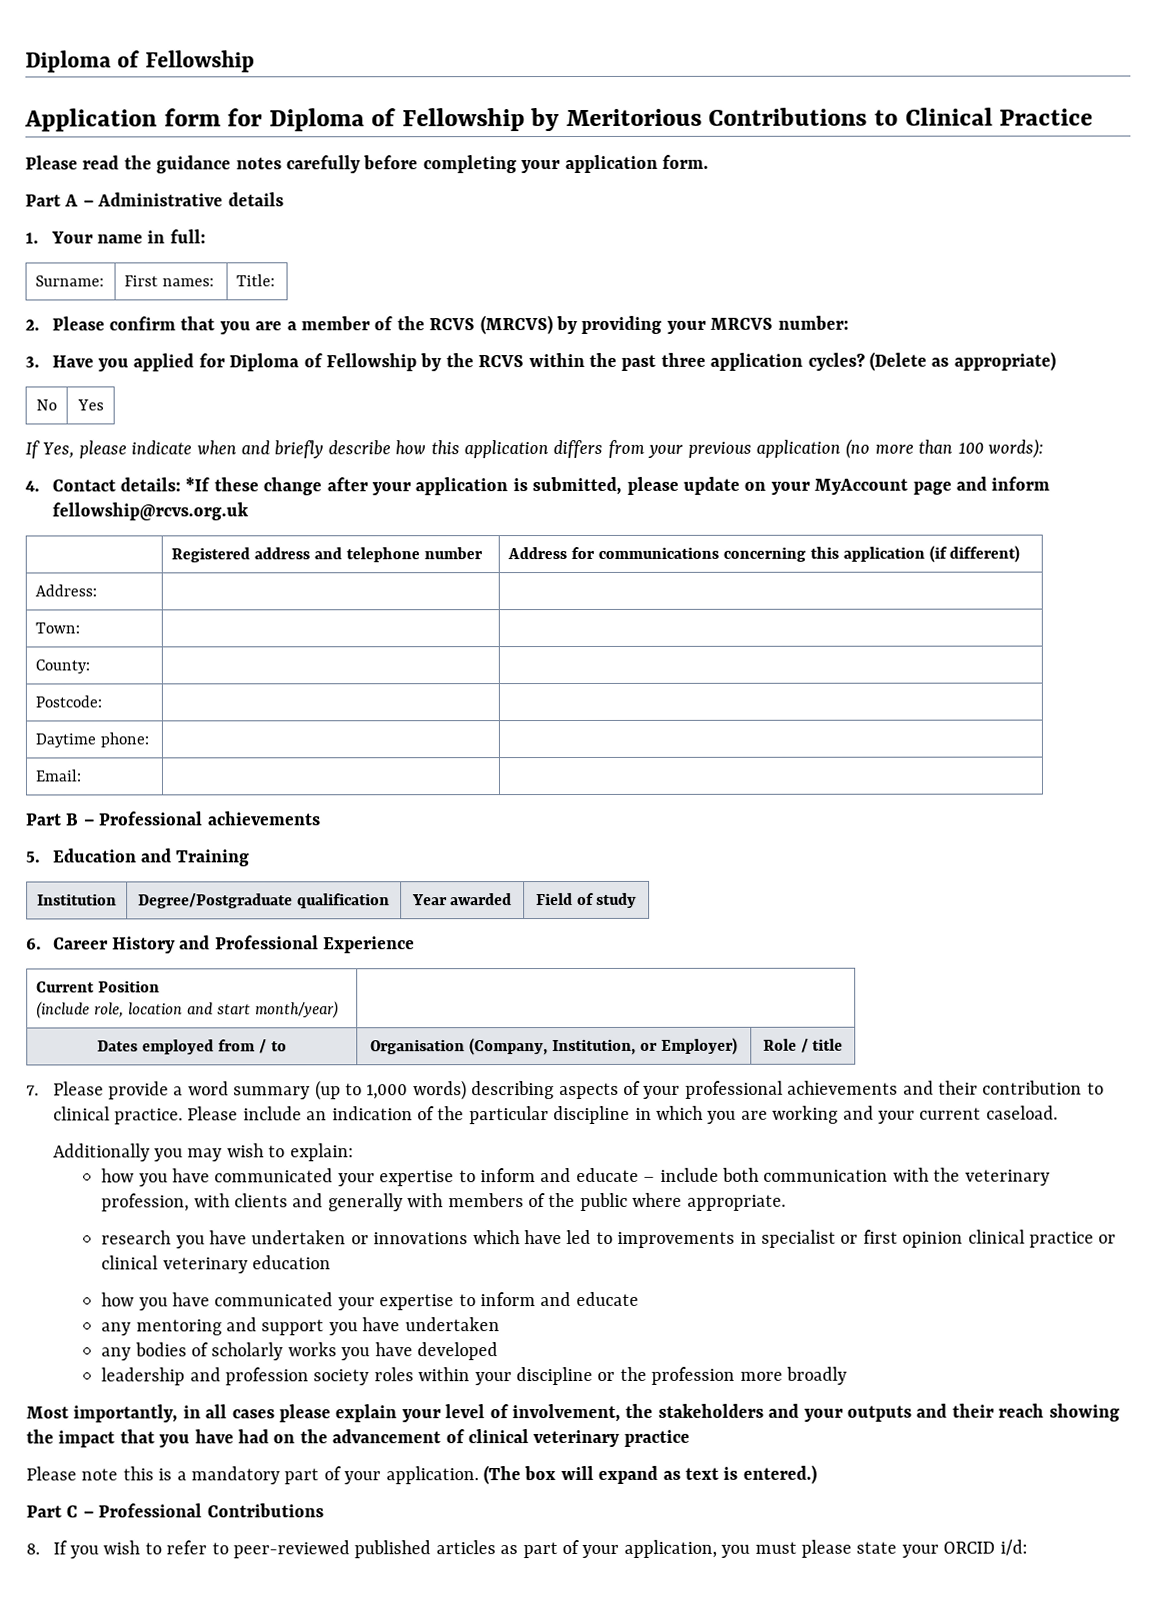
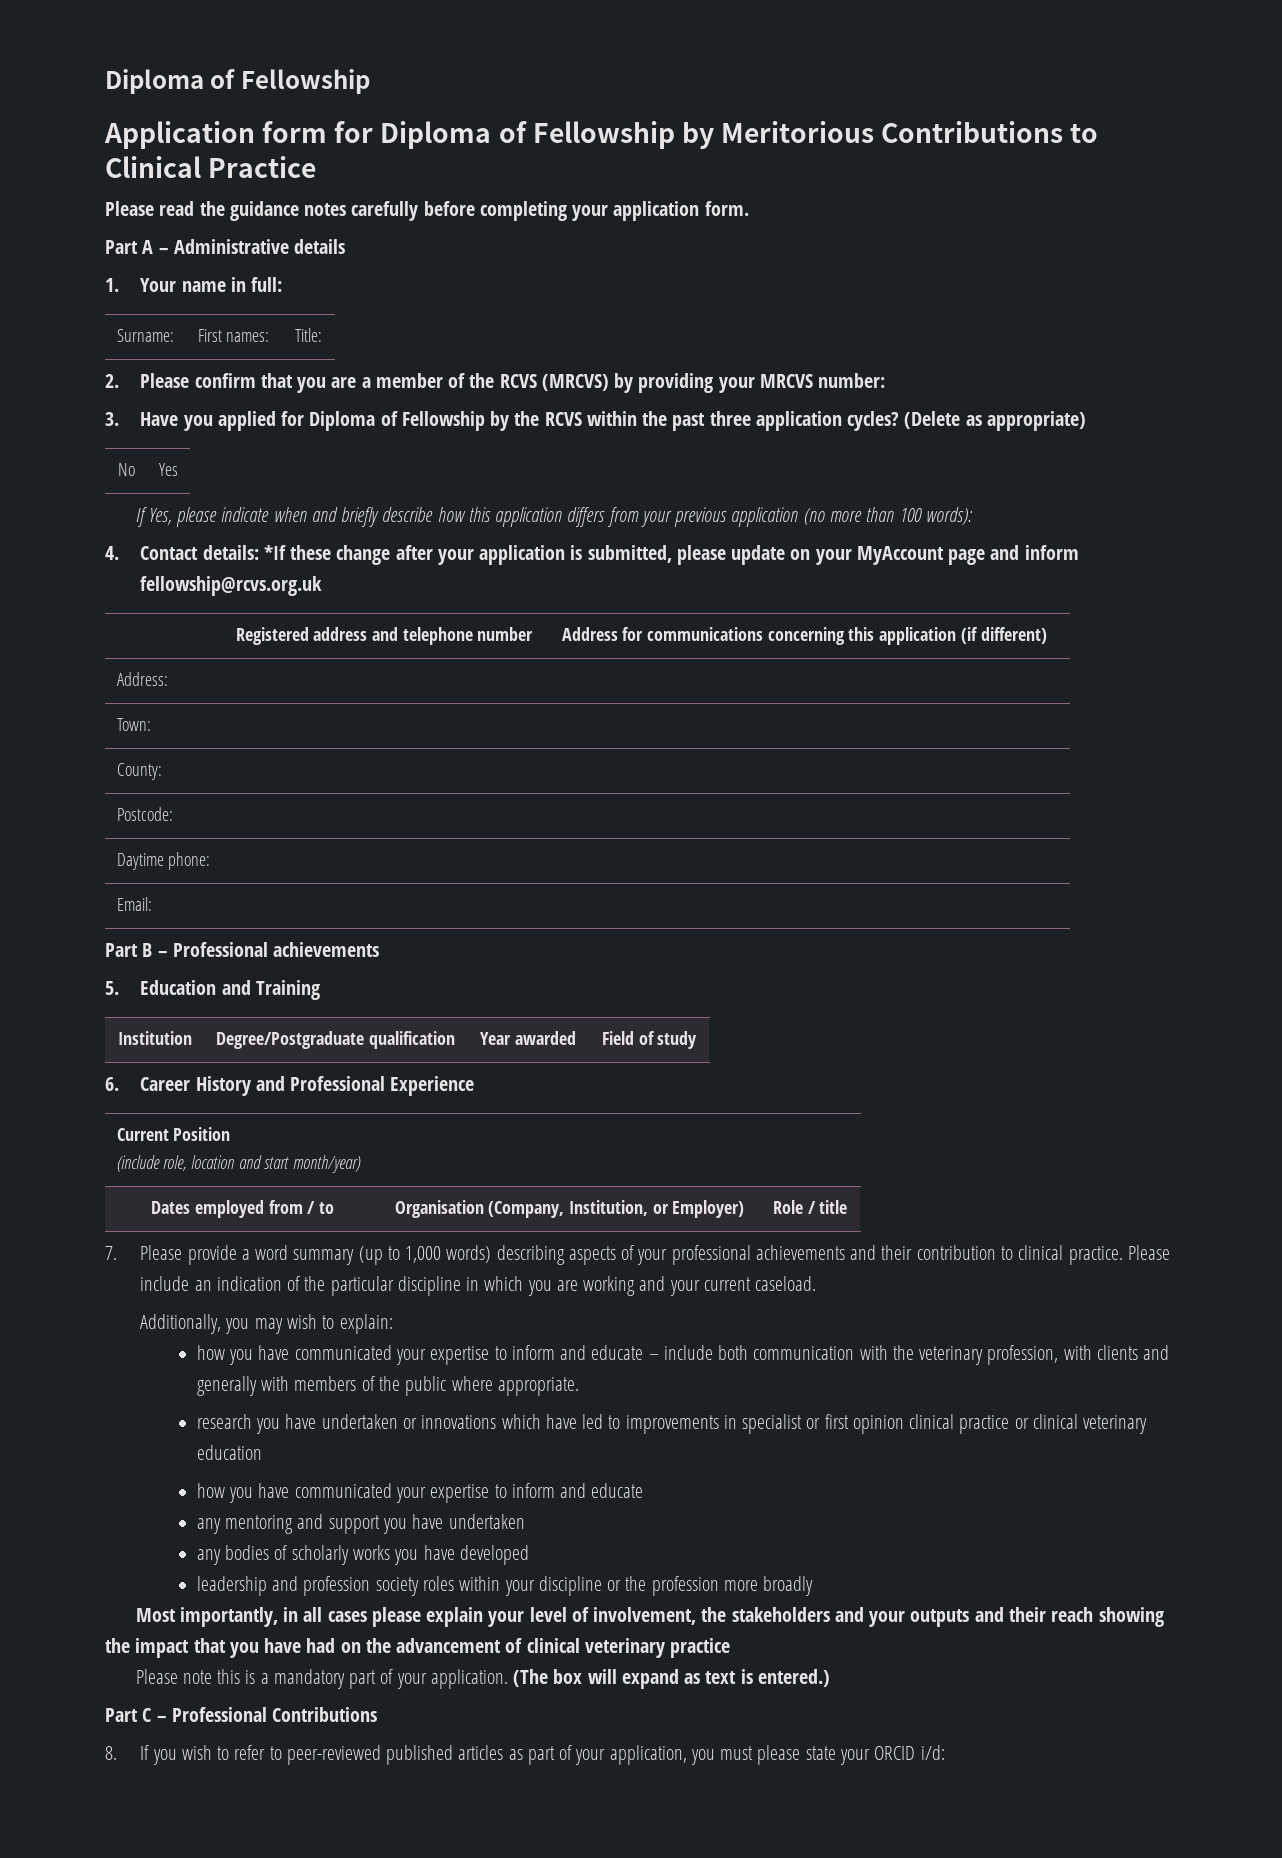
- Additionally you may wish to explain:
+ Additionally, you may wish to explain:

